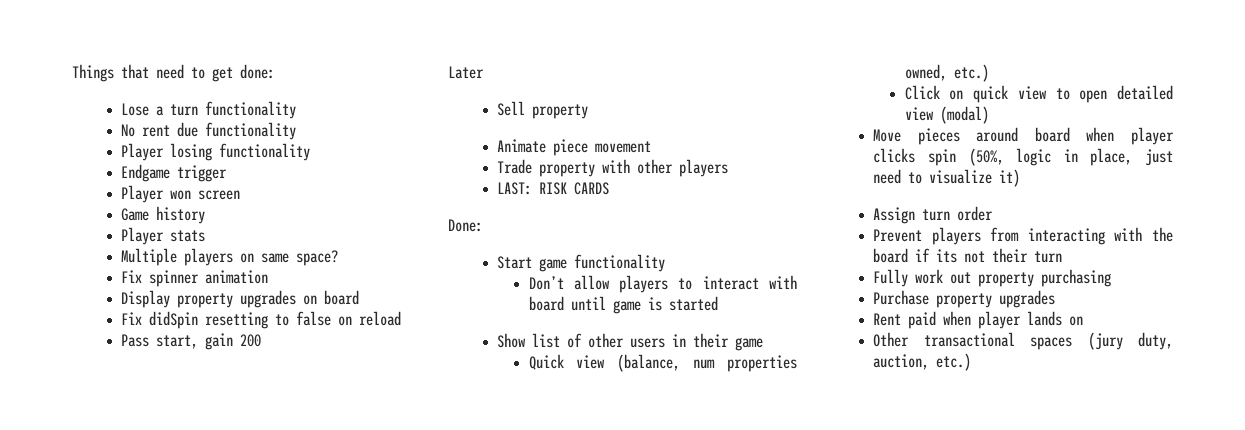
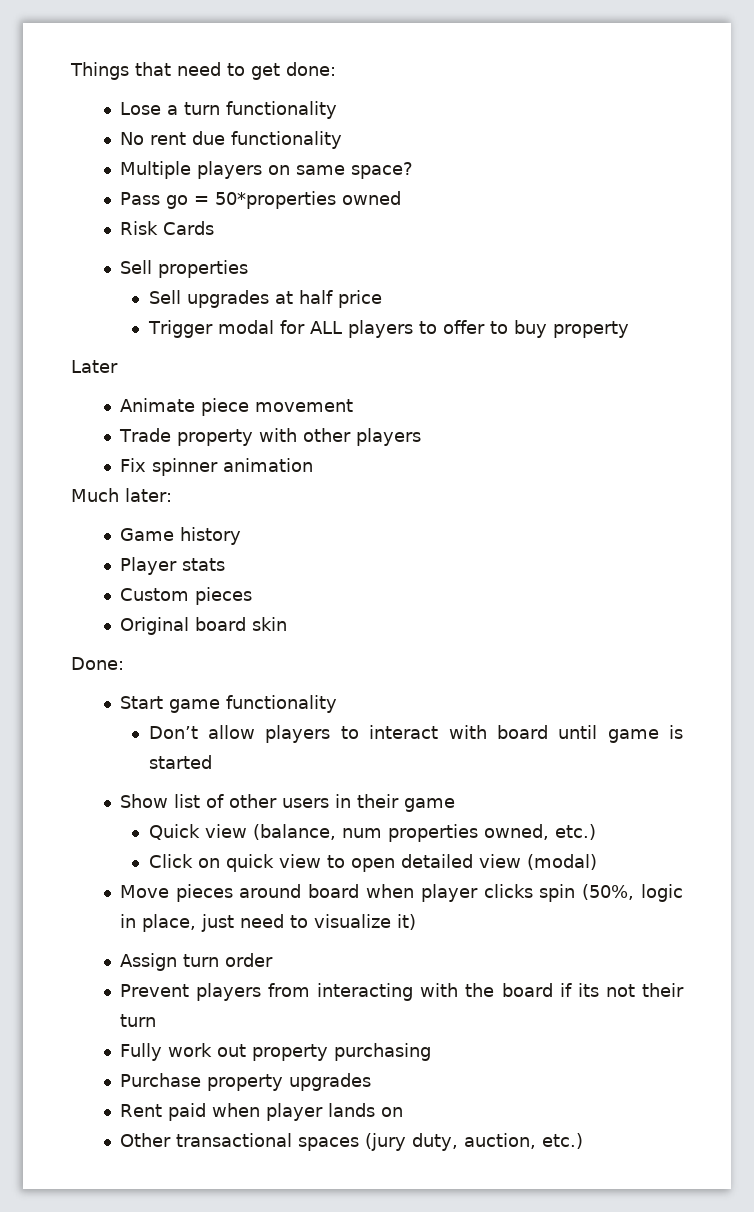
- Player losing functionality
- Endgame trigger
- Player won screen
- Game history
- Player stats
- Fix spinner animation
- Display property upgrades on board
- Fix didSpin resetting to false on reload
- Pass start, gain 200
+ Pass go = 50*properties owned
+ Risk Cards
+ Sell properties
+ Sell upgrades at half price
+ Trigger modal for ALL players to offer to buy property
- Sell property
- LAST: RISK CARDS
+ Fix spinner animation
+ Much later:
+ Game history
+ Player stats
+ Custom pieces
+ Original board skin

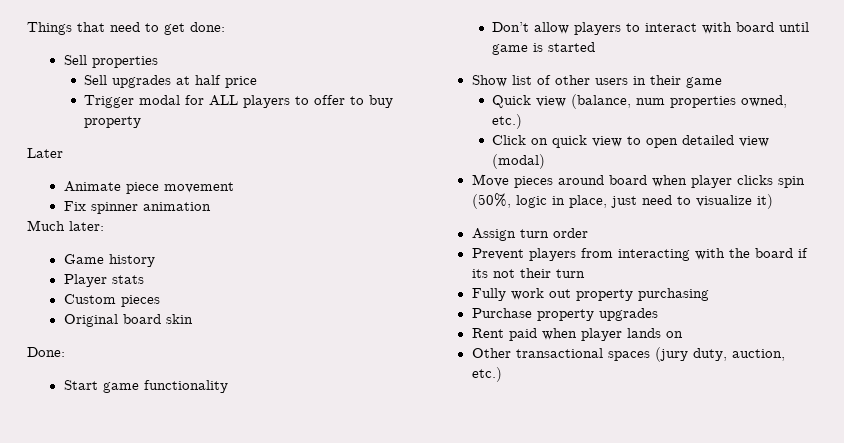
- Lose a turn functionality
- No rent due functionality
- Multiple players on same space?
- Pass go = 50*properties owned
- Risk Cards
- Trade property with other players

